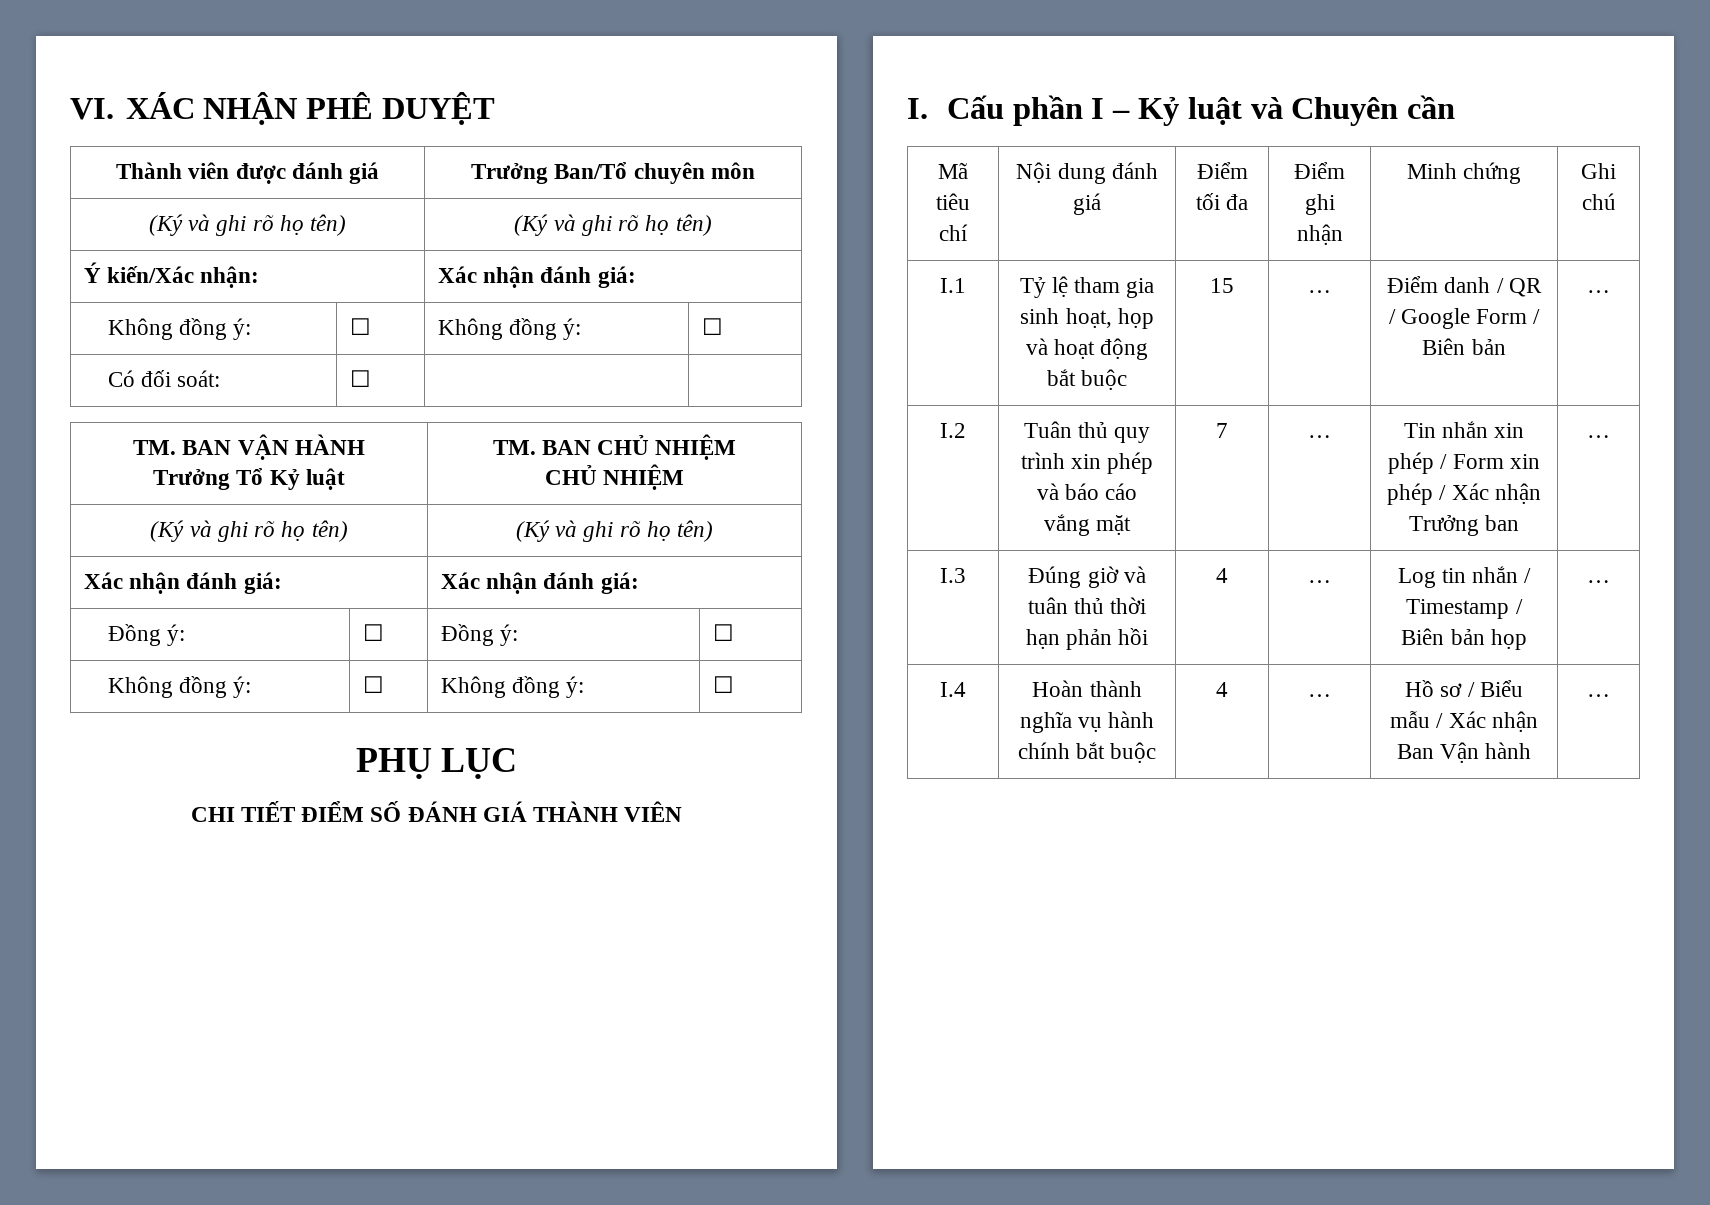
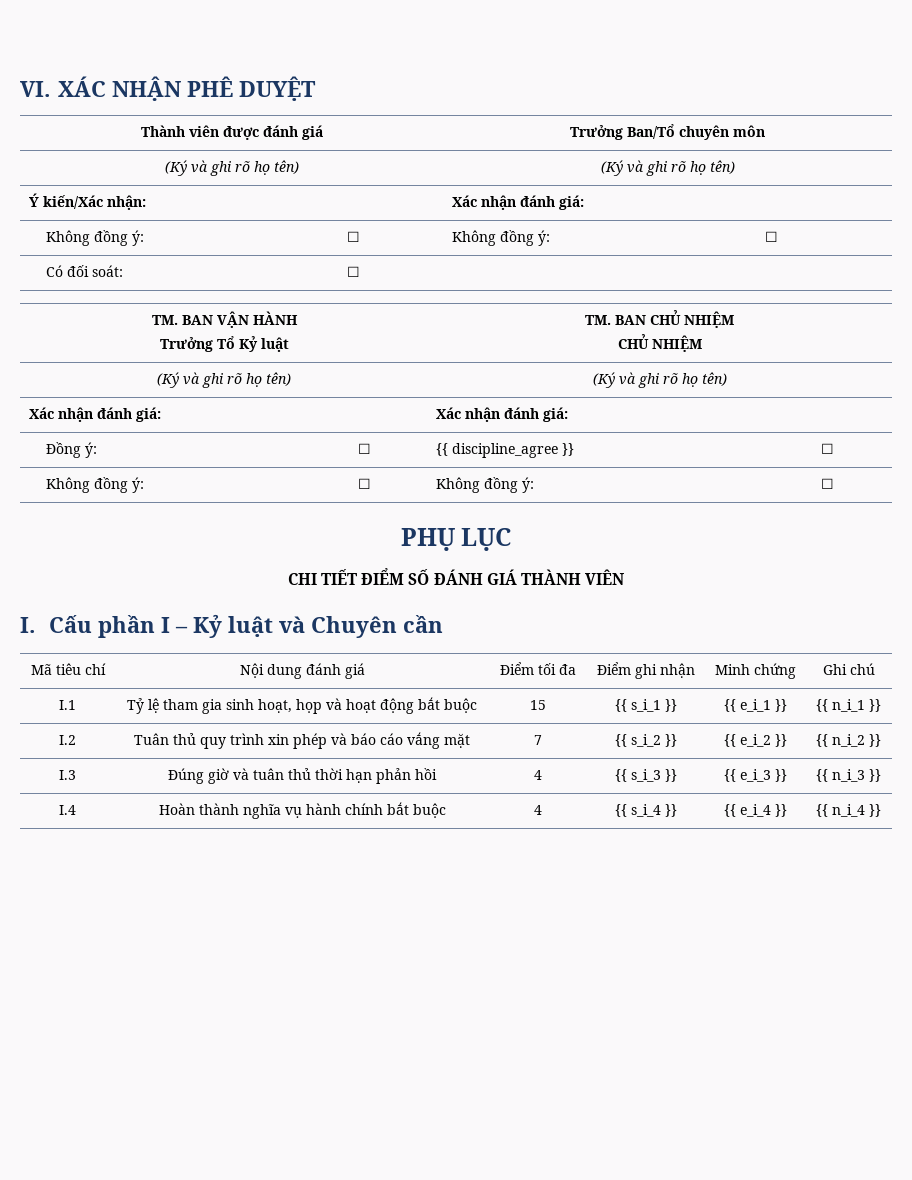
- Đồng ý: | ☐ | Đồng ý: | ☐
+ Đồng ý: | ☐ | {{ discipline_agree }} | ☐
- I.1 | Tỷ lệ tham gia sinh hoạt, họp và hoạt động bắt buộc | 15 | … | Điểm danh / QR / Google Form / Biên bản | …
+ I.1 | Tỷ lệ tham gia sinh hoạt, họp và hoạt động bắt buộc | 15 | {{ s_i_1 }} | {{ e_i_1 }} | {{ n_i_1 }}
- I.2 | Tuân thủ quy trình xin phép và báo cáo vắng mặt | 7 | … | Tin nhắn xin phép / Form xin phép / Xác nhận Trưởng ban | …
+ I.2 | Tuân thủ quy trình xin phép và báo cáo vắng mặt | 7 | {{ s_i_2 }} | {{ e_i_2 }} | {{ n_i_2 }}
- I.3 | Đúng giờ và tuân thủ thời hạn phản hồi | 4 | … | Log tin nhắn / Timestamp / Biên bản họp | …
+ I.3 | Đúng giờ và tuân thủ thời hạn phản hồi | 4 | {{ s_i_3 }} | {{ e_i_3 }} | {{ n_i_3 }}
- I.4 | Hoàn thành nghĩa vụ hành chính bắt buộc | 4 | … | Hồ sơ / Biểu mẫu / Xác nhận Ban Vận hành | …
+ I.4 | Hoàn thành nghĩa vụ hành chính bắt buộc | 4 | {{ s_i_4 }} | {{ e_i_4 }} | {{ n_i_4 }}

